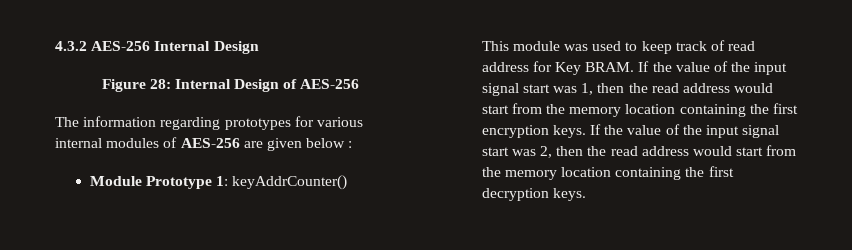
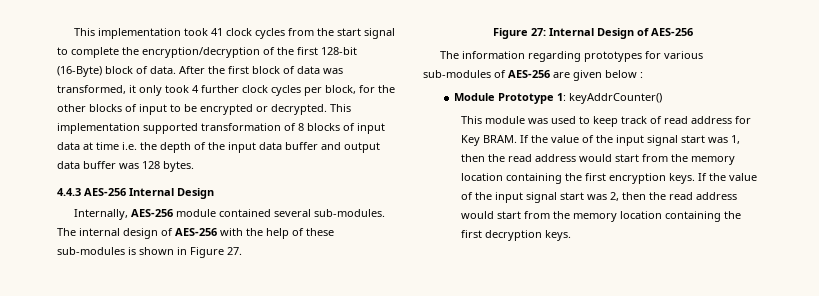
- 4.3.2 AES-256 Internal Design
- Figure 28: Internal Design of AES-256
+ This implementation took 41 clock cycles from the start signal to complete the encryption/decryption of the first 128-bit (16-Byte) block of data. After the first block of data was transformed, it only took 4 further clock cycles per block, for the other blocks of input to be encrypted or decrypted. This implementation supported transformation of 8 blocks of input data at time i.e. the depth of the input data buffer and output data buffer was 128 bytes.
+ 4.4.3 AES-256 Internal Design
+ Internally, AES-256 module contained several sub-modules. The internal design of AES-256 with the help of these sub-modules is shown in Figure 27.
+ Figure 27: Internal Design of AES-256
- The information regarding prototypes for various internal modules of AES-256 are given below :
+ The information regarding prototypes for various sub-modules of AES-256 are given below :

